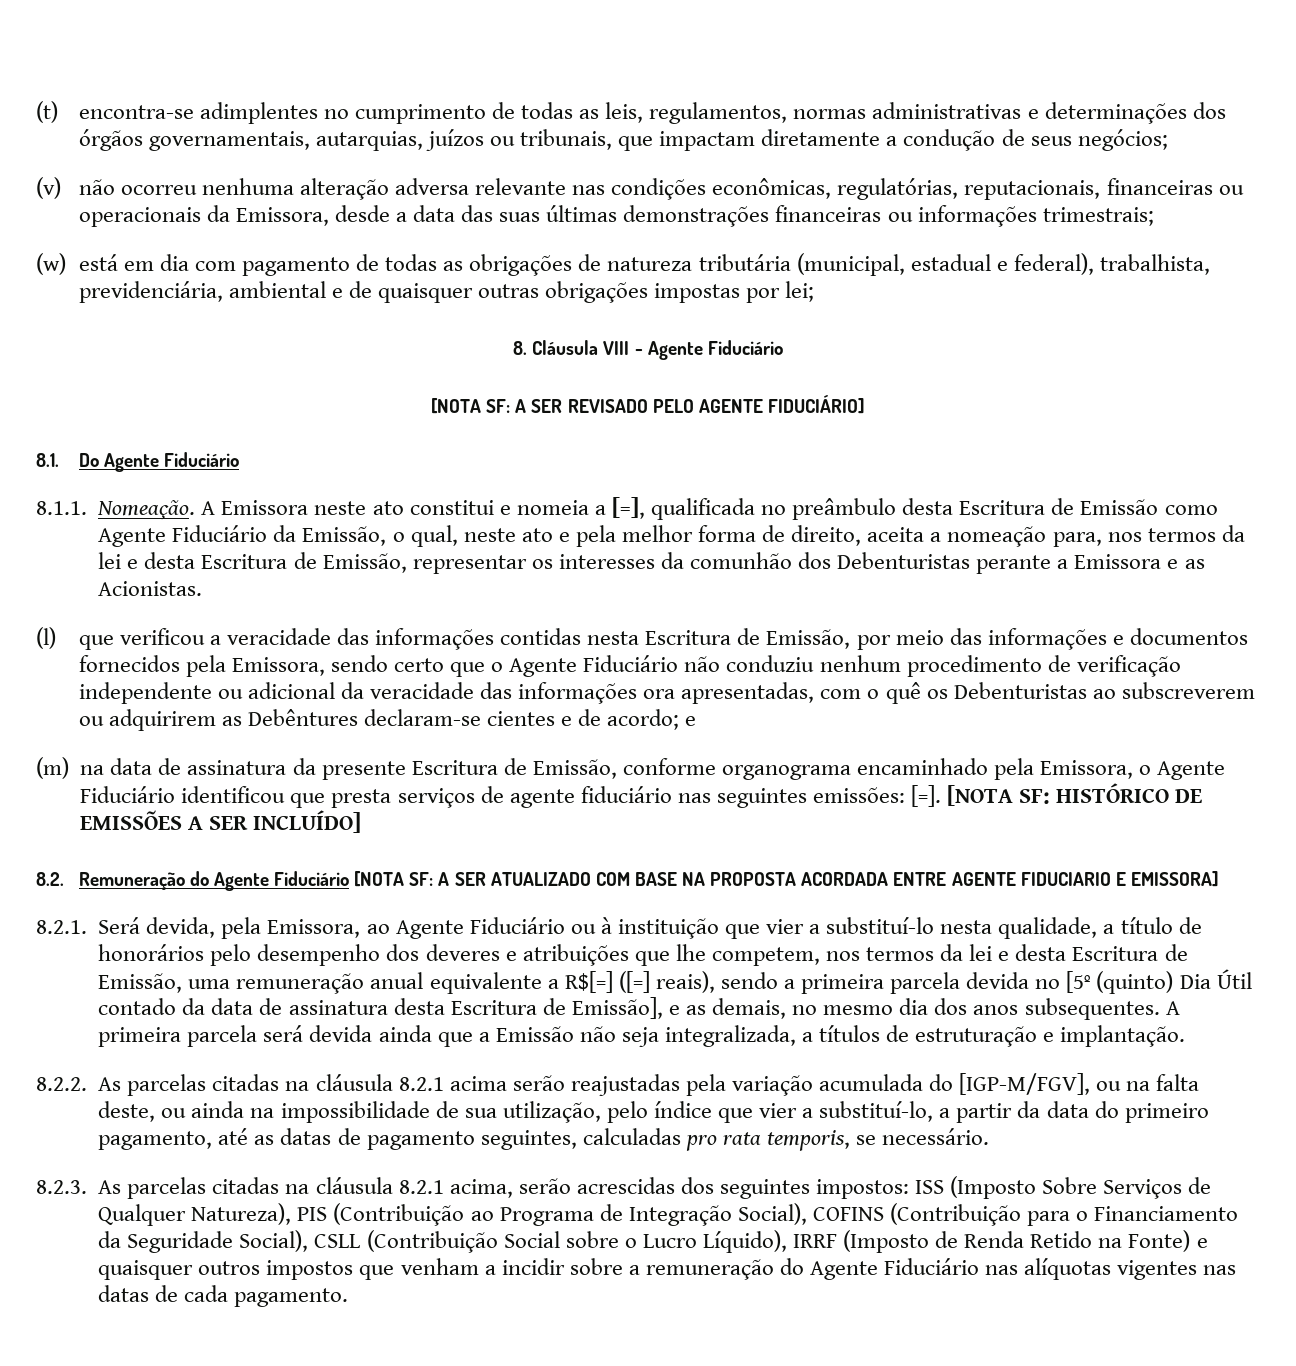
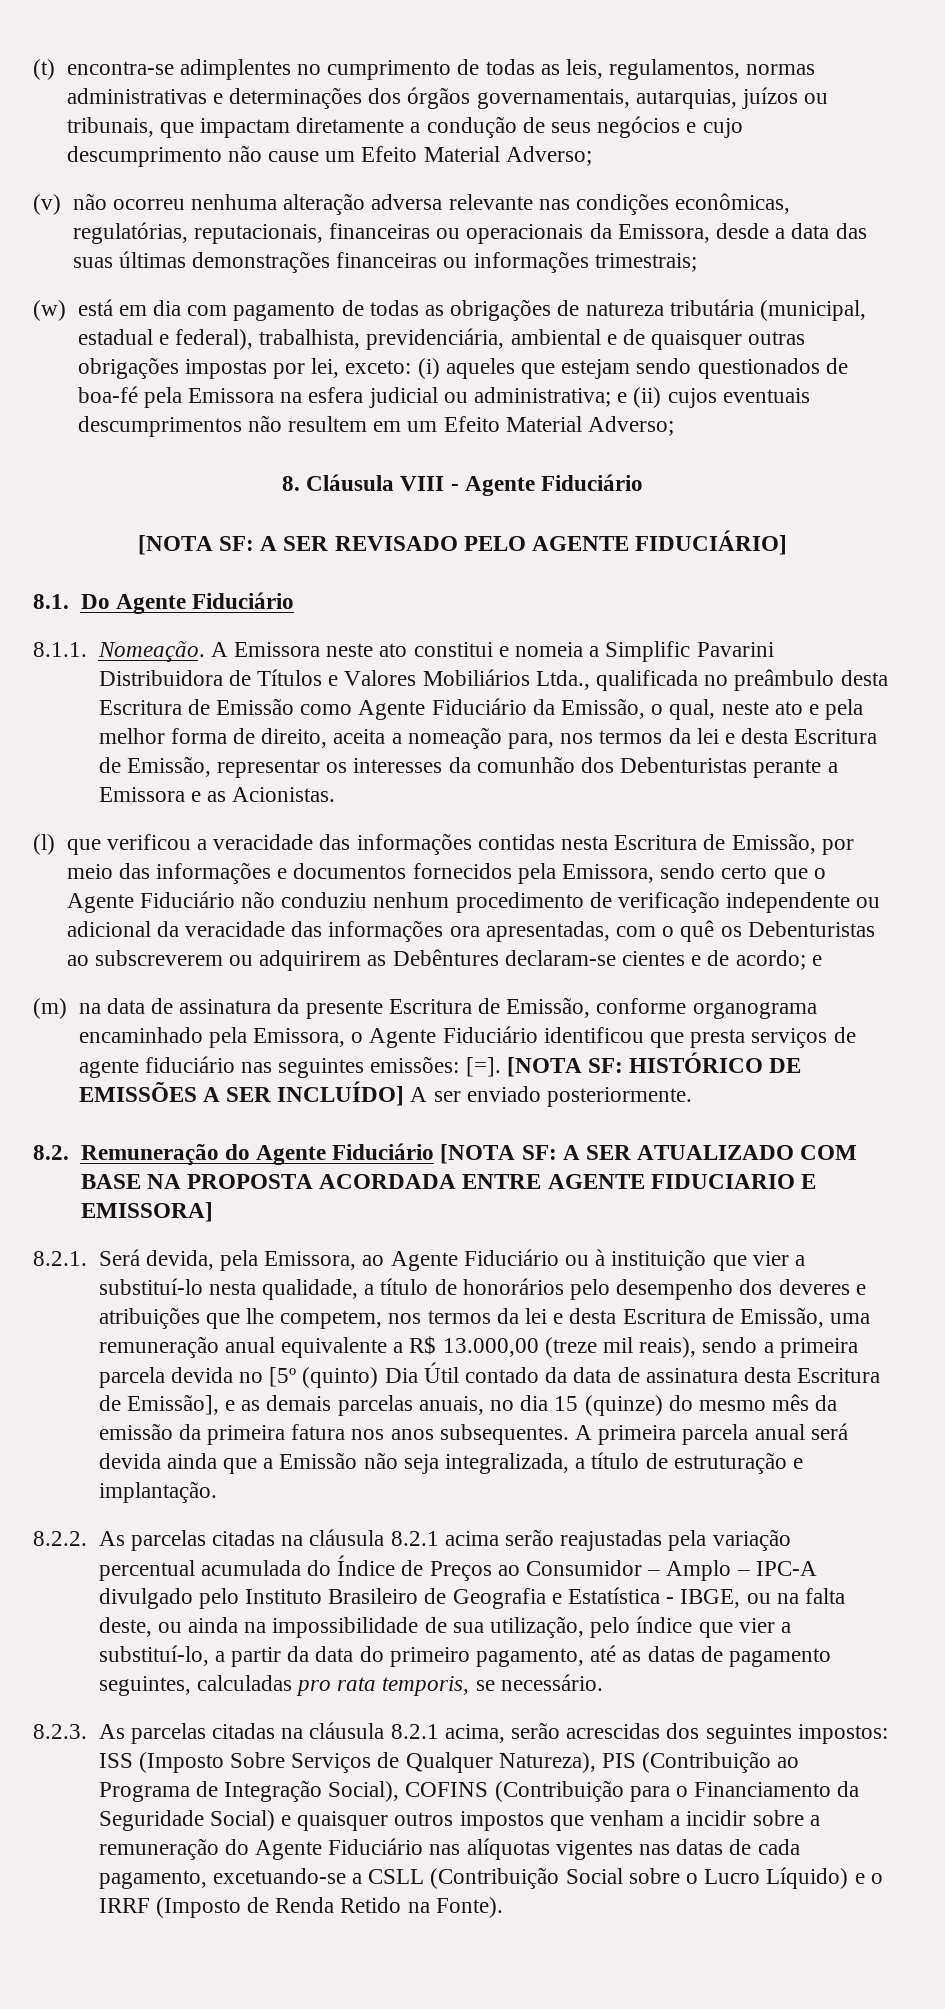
- (t) encontra-se adimplentes no cumprimento de todas as leis, regulamentos, normas administrativas e determinações dos órgãos governamentais, autarquias, juízos ou tribunais, que impactam diretamente a condução de seus negócios;
+ (t) encontra-se adimplentes no cumprimento de todas as leis, regulamentos, normas administrativas e determinações dos órgãos governamentais, autarquias, juízos ou tribunais, que impactam diretamente a condução de seus negócios e cujo descumprimento não cause um Efeito Material Adverso;
- (w) está em dia com pagamento de todas as obrigações de natureza tributária (municipal, estadual e federal), trabalhista, previdenciária, ambiental e de quaisquer outras obrigações impostas por lei;
+ (w) está em dia com pagamento de todas as obrigações de natureza tributária (municipal, estadual e federal), trabalhista, previdenciária, ambiental e de quaisquer outras obrigações impostas por lei, exceto: (i) aqueles que estejam sendo questionados de boa-fé pela Emissora na esfera judicial ou administrativa; e (ii) cujos eventuais descumprimentos não resultem em um Efeito Material Adverso;
- A Emissora neste ato constitui e nomeia a [=], qualificada no preâmbulo desta Escritura de Emissão como Agente Fiduciário da Emissão, o qual, neste ato e pela melhor forma de direito, aceita a nomeação para, nos termos da lei e desta Escritura de Emissão, representar os interesses da comunhão dos Debenturistas perante a Emissora e as Acionistas.
+ A Emissora neste ato constitui e nomeia a Simplific Pavarini Distribuidora de Títulos e Valores Mobiliários Ltda., qualificada no preâmbulo desta Escritura de Emissão como Agente Fiduciário da Emissão, o qual, neste ato e pela melhor forma de direito, aceita a nomeação para, nos termos da lei e desta Escritura de Emissão, representar os interesses da comunhão dos Debenturistas perante a Emissora e as Acionistas.
- [NOTA SF: HISTÓRICO DE EMISSÕES A SER INCLUÍDO]
+ [NOTA SF: HISTÓRICO DE EMISSÕES A SER INCLUÍDO] A ser enviado posteriormente.
- 8.2.1. Será devida, pela Emissora, ao Agente Fiduciário ou à instituição que vier a substituí-lo nesta qualidade, a título de honorários pelo desempenho dos deveres e atribuições que lhe competem, nos termos da lei e desta Escritura de Emissão, uma remuneração anual equivalente a R$[=] ([=] reais), sendo a primeira parcela devida no [5º (quinto) Dia Útil contado da data de assinatura desta Escritura de Emissão], e as demais, no mesmo dia dos anos subsequentes.
+ 8.2.1. Será devida, pela Emissora, ao Agente Fiduciário ou à instituição que vier a substituí-lo nesta qualidade, a título de honorários pelo desempenho dos deveres e atribuições que lhe competem, nos termos da lei e desta Escritura de Emissão, uma remuneração anual equivalente a R$ 13.000,00 (treze mil reais), sendo a primeira parcela devida no [5º (quinto) Dia Útil contado da data de assinatura desta Escritura de Emissão], e as demais parcelas anuais, no dia 15 (quinze) do mesmo mês da emissão da primeira fatura nos anos subsequentes.
- A primeira parcela será devida ainda que a Emissão não seja integralizada, a títulos de estruturação e implantação.
+ A primeira parcela anual será devida ainda que a Emissão não seja integralizada, a título de estruturação e implantação.
- 8.2.2. As parcelas citadas na cláusula 8.2.1 acima serão reajustadas pela variação acumulada do [IGP-M/FGV], ou na falta deste, ou ainda na impossibilidade de sua utilização, pelo índice que vier a substituí-lo, a partir da data do primeiro pagamento, até as datas de pagamento seguintes, calculadas pro rata temporis, se necessário.
+ 8.2.2. As parcelas citadas na cláusula 8.2.1 acima serão reajustadas pela variação percentual acumulada do Índice de Preços ao Consumidor – Amplo – IPC-A divulgado pelo Instituto Brasileiro de Geografia e Estatística - IBGE, ou na falta deste, ou ainda na impossibilidade de sua utilização, pelo índice que vier a substituí-lo, a partir da data do primeiro pagamento, até as datas de pagamento seguintes, calculadas pro rata temporis, se necessário.
- 8.2.3. As parcelas citadas na cláusula 8.2.1 acima, serão acrescidas dos seguintes impostos: ISS (Imposto Sobre Serviços de Qualquer Natureza), PIS (Contribuição ao Programa de Integração Social), COFINS (Contribuição para o Financiamento da Seguridade Social), CSLL (Contribuição Social sobre o Lucro Líquido), IRRF (Imposto de Renda Retido na Fonte) e quaisquer outros impostos que venham a incidir sobre a remuneração do Agente Fiduciário nas alíquotas vigentes nas datas de cada pagamento.
+ 8.2.3. As parcelas citadas na cláusula 8.2.1 acima, serão acrescidas dos seguintes impostos: ISS (Imposto Sobre Serviços de Qualquer Natureza), PIS (Contribuição ao Programa de Integração Social), COFINS (Contribuição para o Financiamento da Seguridade Social) e quaisquer outros impostos que venham a incidir sobre a remuneração do Agente Fiduciário nas alíquotas vigentes nas datas de cada pagamento, excetuando-se a CSLL (Contribuição Social sobre o Lucro Líquido) e o IRRF (Imposto de Renda Retido na Fonte).

